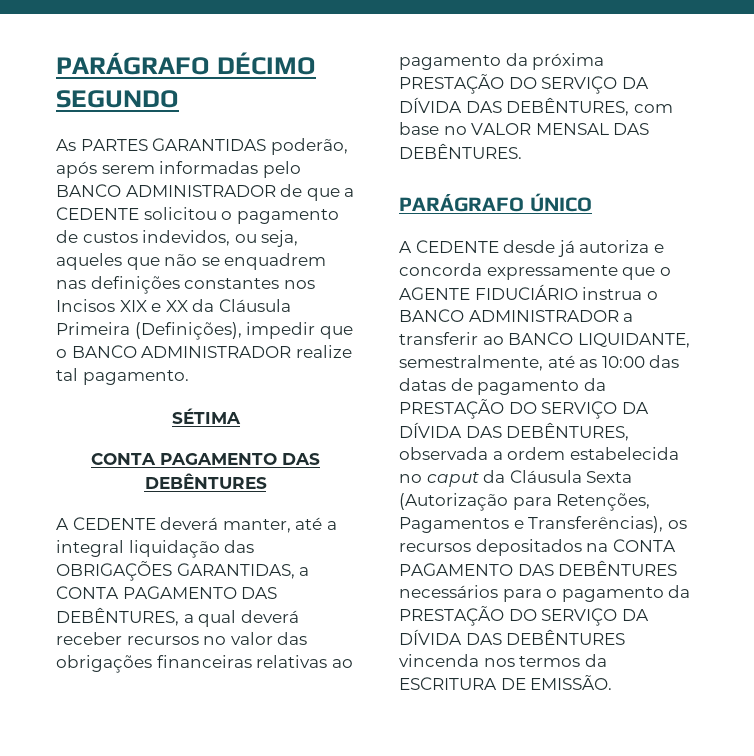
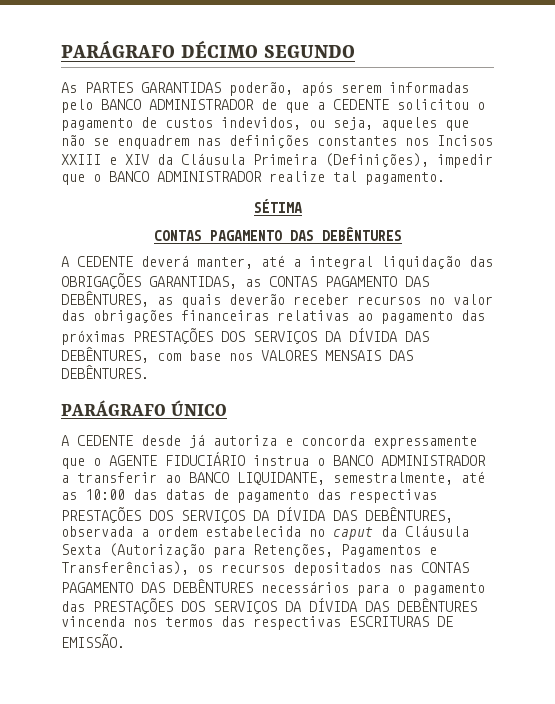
- As PARTES GARANTIDAS poderão, após serem informadas pelo BANCO ADMINISTRADOR de que a CEDENTE solicitou o pagamento de custos indevidos, ou seja, aqueles que não se enquadrem nas definições constantes nos Incisos XIX e XX da Cláusula Primeira (Definições), impedir que o BANCO ADMINISTRADOR realize tal pagamento.
+ As PARTES GARANTIDAS poderão, após serem informadas pelo BANCO ADMINISTRADOR de que a CEDENTE solicitou o pagamento de custos indevidos, ou seja, aqueles que não se enquadrem nas definições constantes nos Incisos XXIII e XIV da Cláusula Primeira (Definições), impedir que o BANCO ADMINISTRADOR realize tal pagamento.
  SÉTIMA
- CONTA PAGAMENTO DAS DEBÊNTURES
+ CONTAS PAGAMENTO DAS DEBÊNTURES
- A CEDENTE deverá manter, até a integral liquidação das OBRIGAÇÕES GARANTIDAS, a CONTA PAGAMENTO DAS DEBÊNTURES, a qual deverá receber recursos no valor das obrigações financeiras relativas ao pagamento da próxima PRESTAÇÃO DO SERVIÇO DA DÍVIDA DAS DEBÊNTURES, com base no VALOR MENSAL DAS DEBÊNTURES.
+ A CEDENTE deverá manter, até a integral liquidação das OBRIGAÇÕES GARANTIDAS, as CONTAS PAGAMENTO DAS DEBÊNTURES, as quais deverão receber recursos no valor das obrigações financeiras relativas ao pagamento das próximas PRESTAÇÕES DOS SERVIÇOS DA DÍVIDA DAS DEBÊNTURES, com base nos VALORES MENSAIS DAS DEBÊNTURES.
- A CEDENTE desde já autoriza e concorda expressamente que o AGENTE FIDUCIÁRIO instrua o BANCO ADMINISTRADOR a transferir ao BANCO LIQUIDANTE, semestralmente, até as 10:00 das datas de pagamento da PRESTAÇÃO DO SERVIÇO DA DÍVIDA DAS DEBÊNTURES, observada a ordem estabelecida no caput da Cláusula Sexta (Autorização para Retenções, Pagamentos e Transferências), os recursos depositados na CONTA PAGAMENTO DAS DEBÊNTURES necessários para o pagamento da PRESTAÇÃO DO SERVIÇO DA DÍVIDA DAS DEBÊNTURES vincenda nos termos da ESCRITURA DE EMISSÃO.
+ A CEDENTE desde já autoriza e concorda expressamente que o AGENTE FIDUCIÁRIO instrua o BANCO ADMINISTRADOR a transferir ao BANCO LIQUIDANTE, semestralmente, até as 10:00 das datas de pagamento das respectivas PRESTAÇÕES DOS SERVIÇOS DA DÍVIDA DAS DEBÊNTURES, observada a ordem estabelecida no caput da Cláusula Sexta (Autorização para Retenções, Pagamentos e Transferências), os recursos depositados nas CONTAS PAGAMENTO DAS DEBÊNTURES necessários para o pagamento das PRESTAÇÕES DOS SERVIÇOS DA DÍVIDA DAS DEBÊNTURES vincenda nos termos das respectivas ESCRITURAS DE EMISSÃO.

